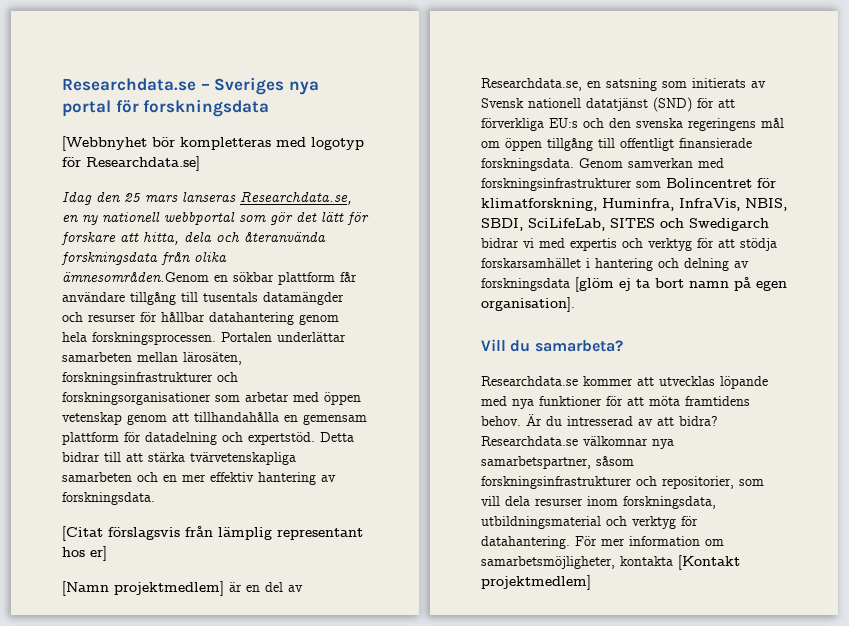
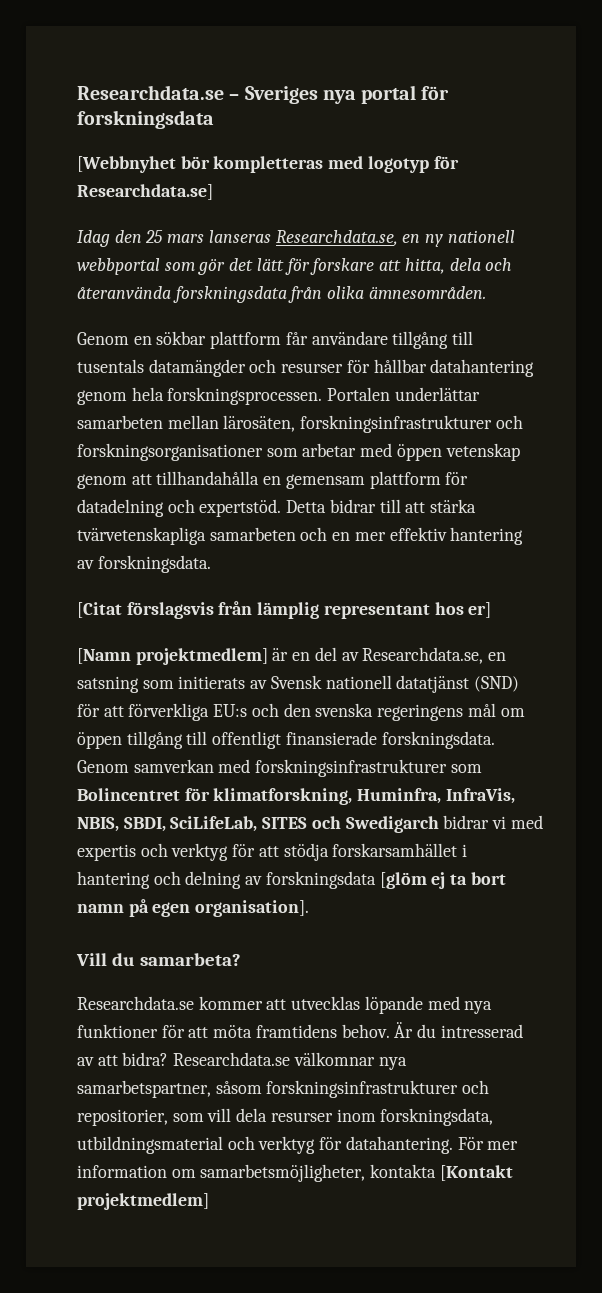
- Idag den 25 mars lanseras Researchdata.se, en ny nationell webbportal som gör det lätt för forskare att hitta, dela och återanvända forskningsdata från olika ämnesområden.Genom en sökbar plattform får användare tillgång till tusentals datamängder och resurser för hållbar datahantering genom hela forskningsprocessen.
+ Idag den 25 mars lanseras Researchdata.se, en ny nationell webbportal som gör det lätt för forskare att hitta, dela och återanvända forskningsdata från olika ämnesområden.
+ Genom en sökbar plattform får användare tillgång till tusentals datamängder och resurser för hållbar datahantering genom hela forskningsprocessen.

